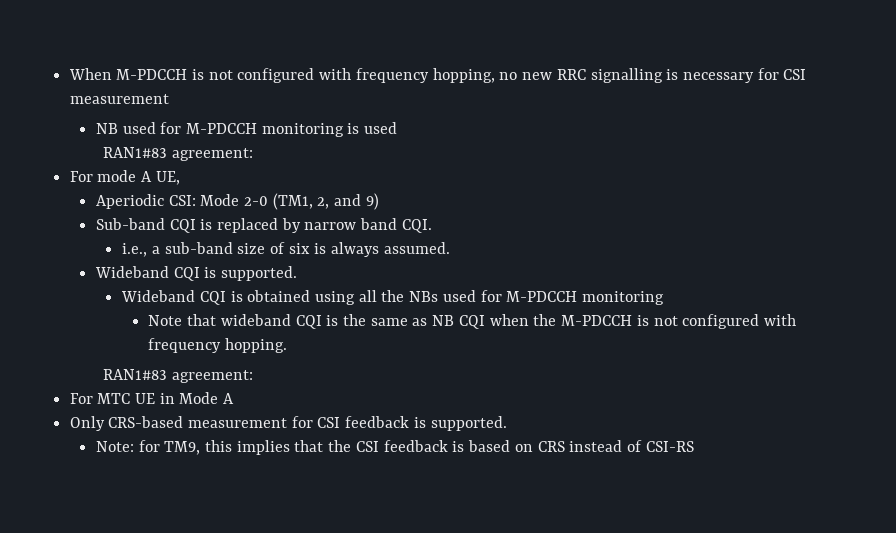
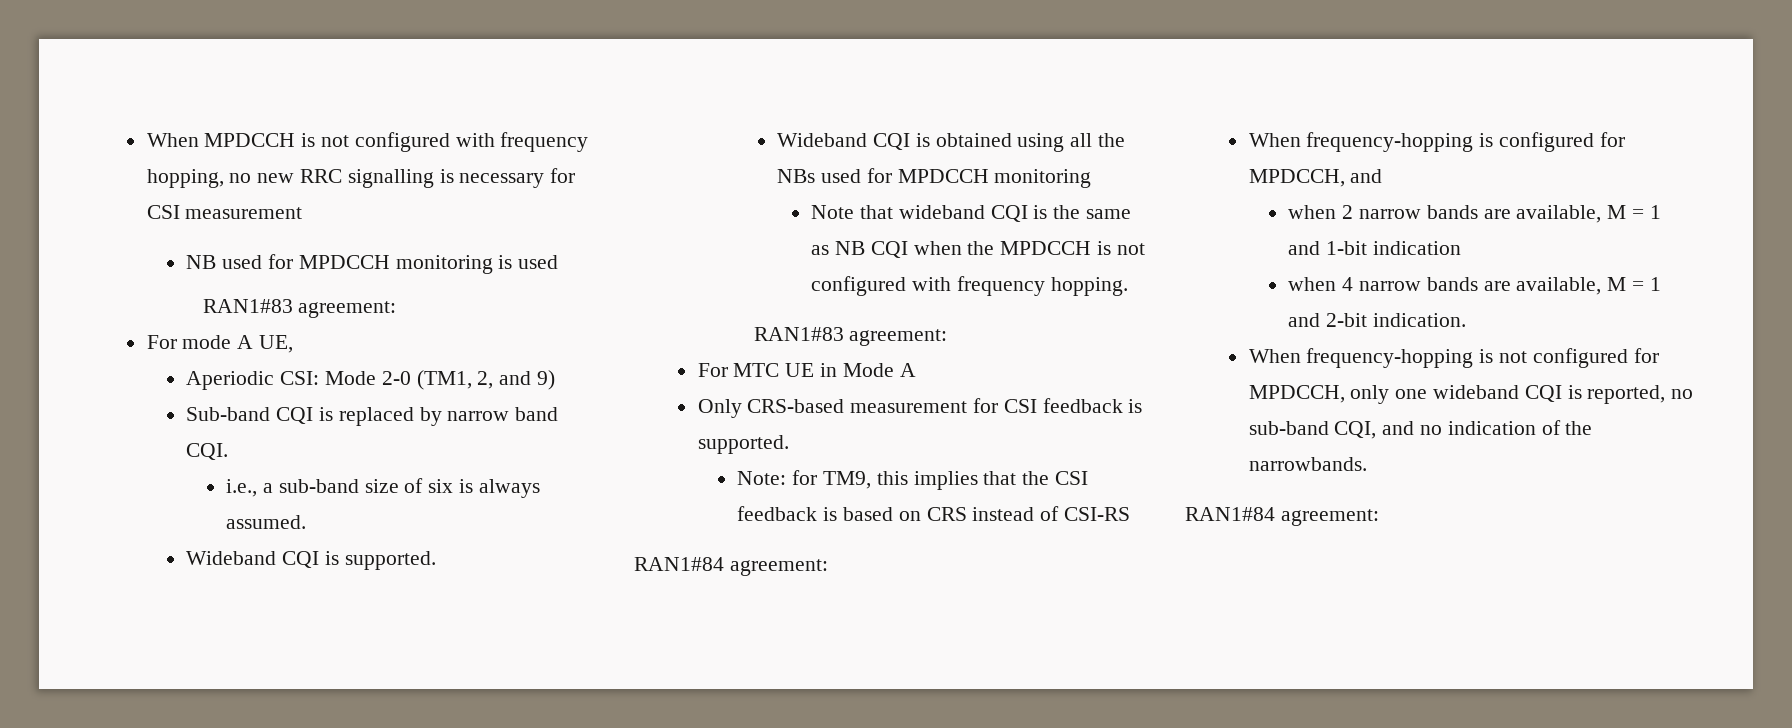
- When M-PDCCH is not configured with frequency hopping, no new RRC signalling is necessary for CSI measurement
+ When MPDCCH is not configured with frequency hopping, no new RRC signalling is necessary for CSI measurement
- NB used for M-PDCCH monitoring is used
+ NB used for MPDCCH monitoring is used
- Wideband CQI is obtained using all the NBs used for M-PDCCH monitoring
+ Wideband CQI is obtained using all the NBs used for MPDCCH monitoring
- Note that wideband CQI is the same as NB CQI when the M-PDCCH is not configured with frequency hopping.
+ Note that wideband CQI is the same as NB CQI when the MPDCCH is not configured with frequency hopping.
  Note: for TM9, this implies that the CSI feedback is based on CRS instead of CSI-RS
+ RAN1#84 agreement:
+ When frequency-hopping is configured for MPDCCH, and
+ when 2 narrow bands are available, M = 1 and 1-bit indication
+ when 4 narrow bands are available, M = 1 and 2-bit indication.
+ When frequency-hopping is not configured for MPDCCH, only one wideband CQI is reported, no sub-band CQI, and no indication of the narrowbands.
+ RAN1#84 agreement:

